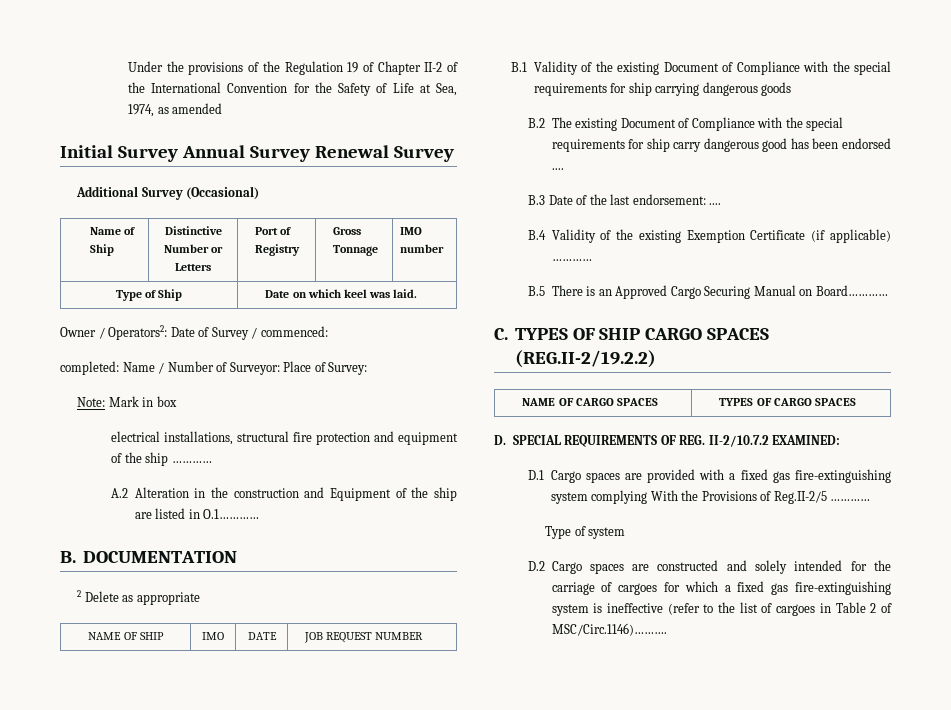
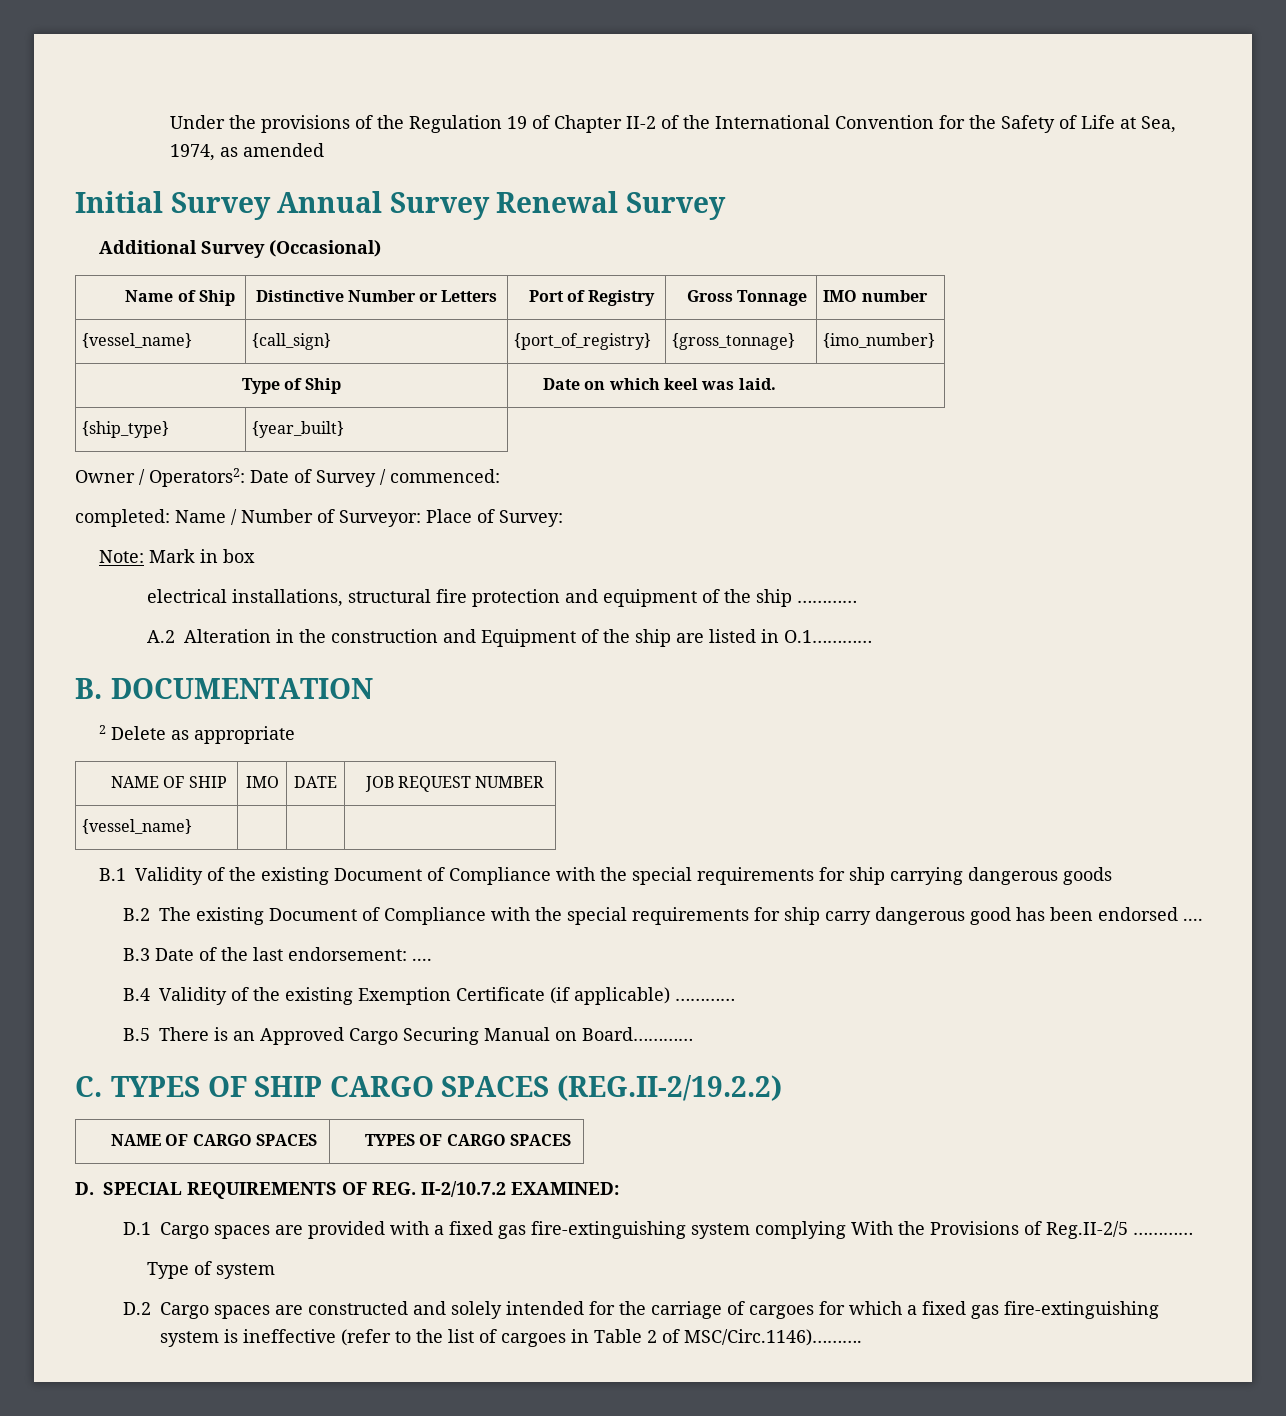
+ {vessel_name} | {call_sign} | {port_of_registry} | {gross_tonnage} | {imo_number}
+ {ship_type} | {year_built}
+ {vessel_name} | | |

